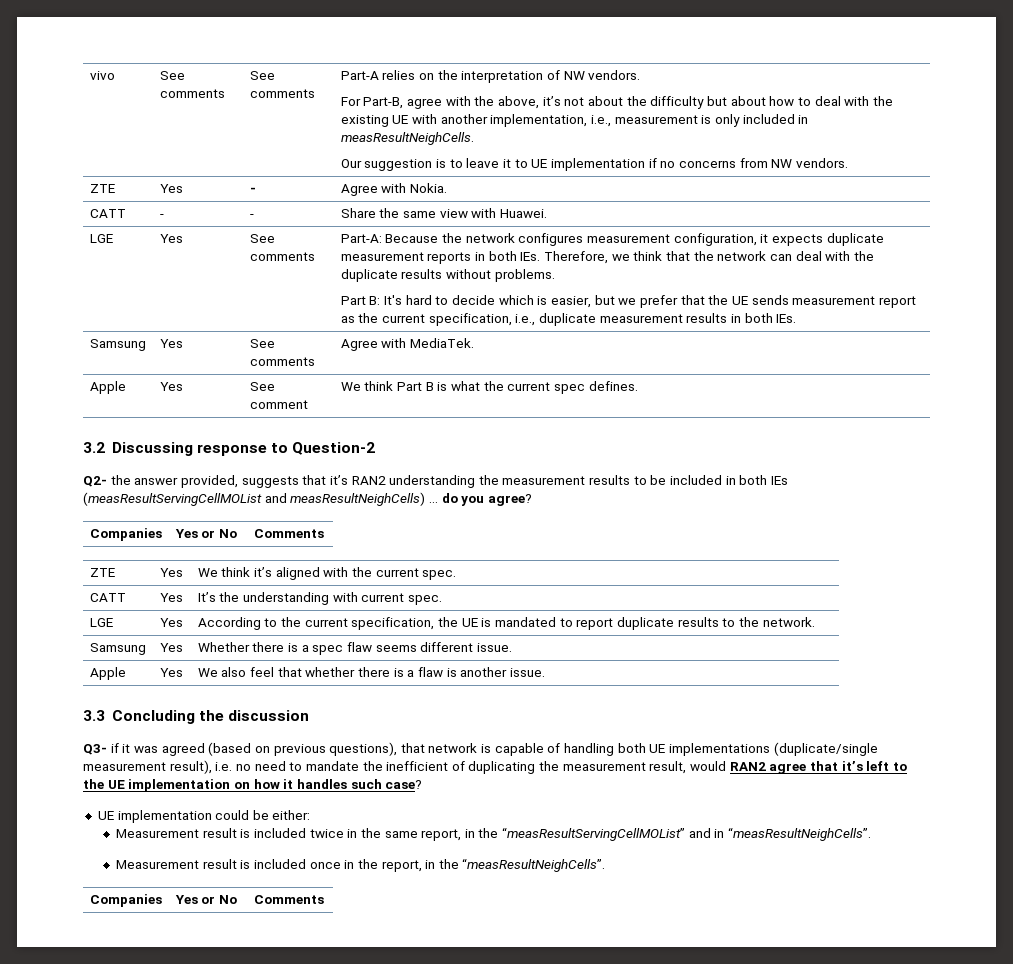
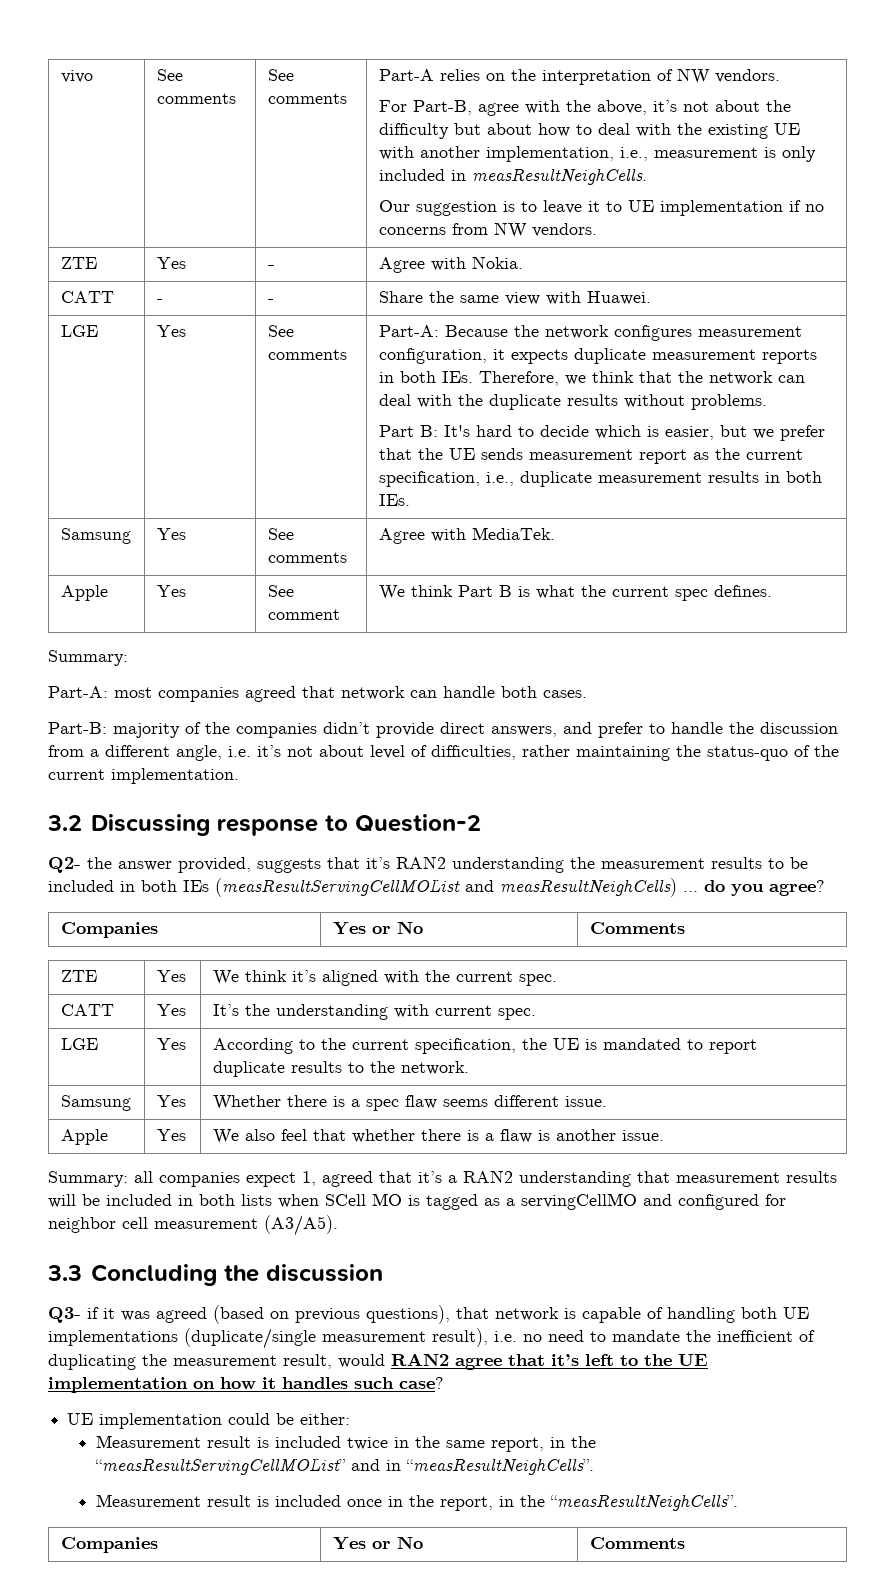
  Apple | Yes | See comment | We think Part B is what the current spec defines.
+ Summary:
+ Part-A: most companies agreed that network can handle both cases.
+ Part-B: majority of the companies didn’t provide direct answers, and prefer to handle the discussion from a different angle, i.e. it’s not about level of difficulties, rather maintaining the status-quo of the current implementation.
+ Summary: all companies expect 1, agreed that it’s a RAN2 understanding that measurement results will be included in both lists when SCell MO is tagged as a servingCellMO and configured for neighbor cell measurement (A3/A5).

